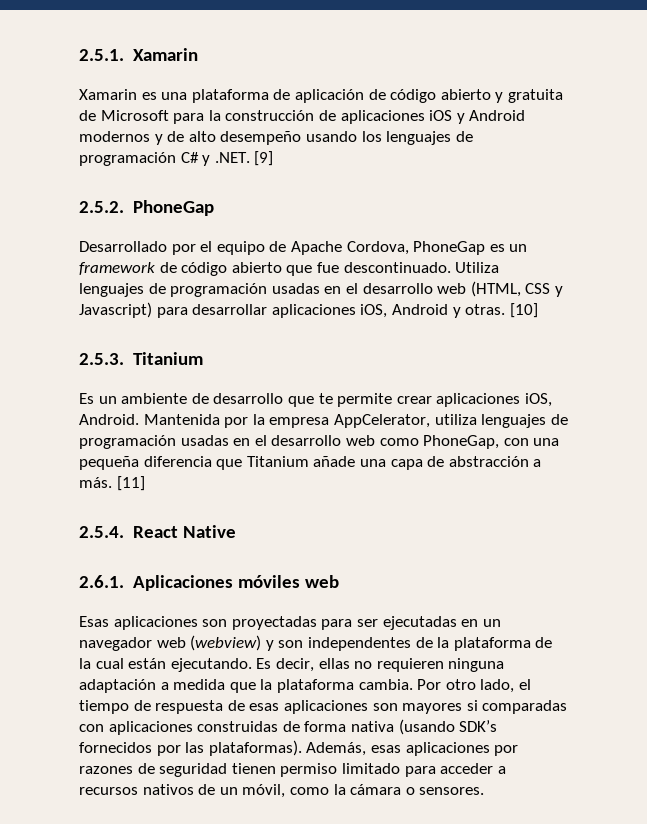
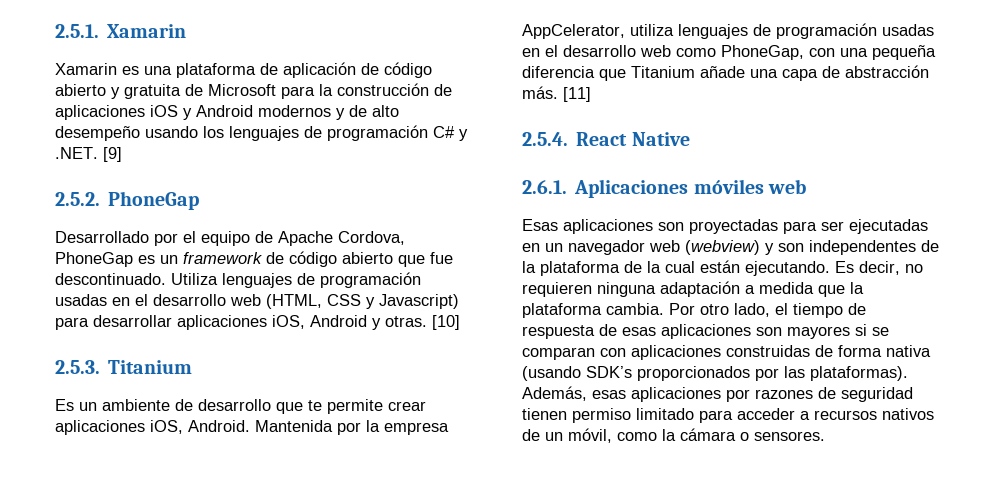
- Mantenida por la empresa AppCelerator, utiliza lenguajes de programación usadas en el desarrollo web como PhoneGap, con una pequeña diferencia que Titanium añade una capa de abstracción a más.
+ Mantenida por la empresa AppCelerator, utiliza lenguajes de programación usadas en el desarrollo web como PhoneGap, con una pequeña diferencia que Titanium añade una capa de abstracción más.
- Es decir, ellas no requieren ninguna adaptación a medida que la plataforma cambia.
+ Es decir, no requieren ninguna adaptación a medida que la plataforma cambia.
- Por otro lado, el tiempo de respuesta de esas aplicaciones son mayores si comparadas con aplicaciones construidas de forma nativa (usando SDK’s fornecidos por las plataformas).
+ Por otro lado, el tiempo de respuesta de esas aplicaciones son mayores si se comparan con aplicaciones construidas de forma nativa (usando SDK’s proporcionados por las plataformas).

